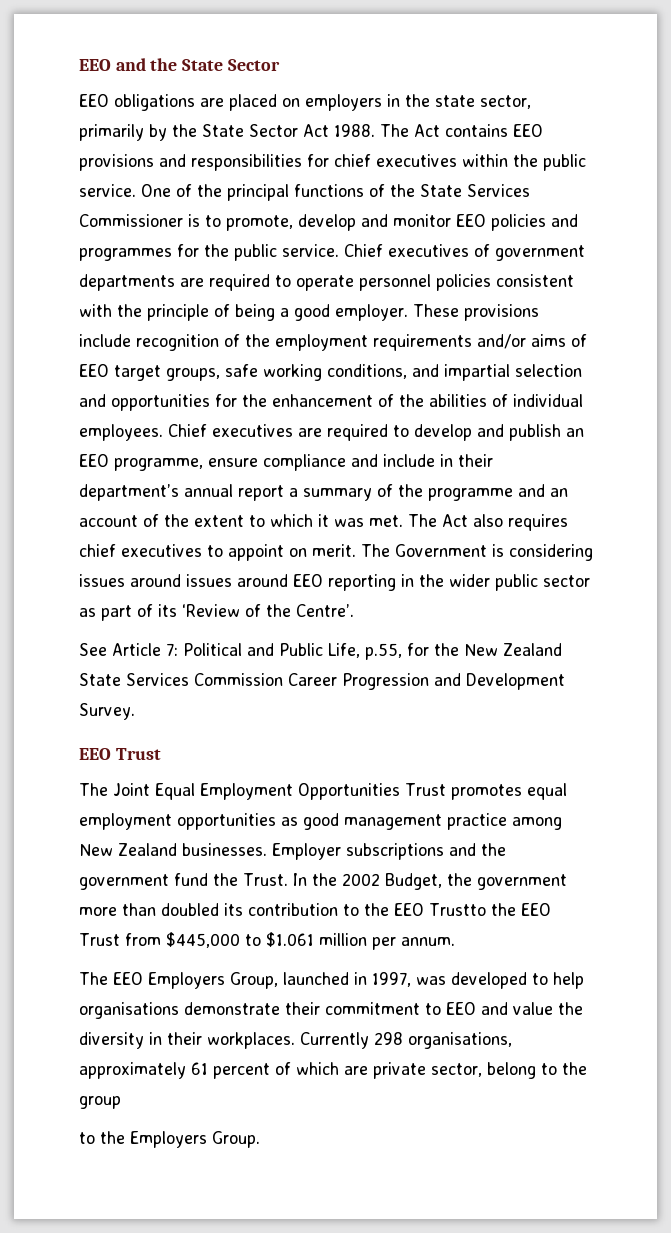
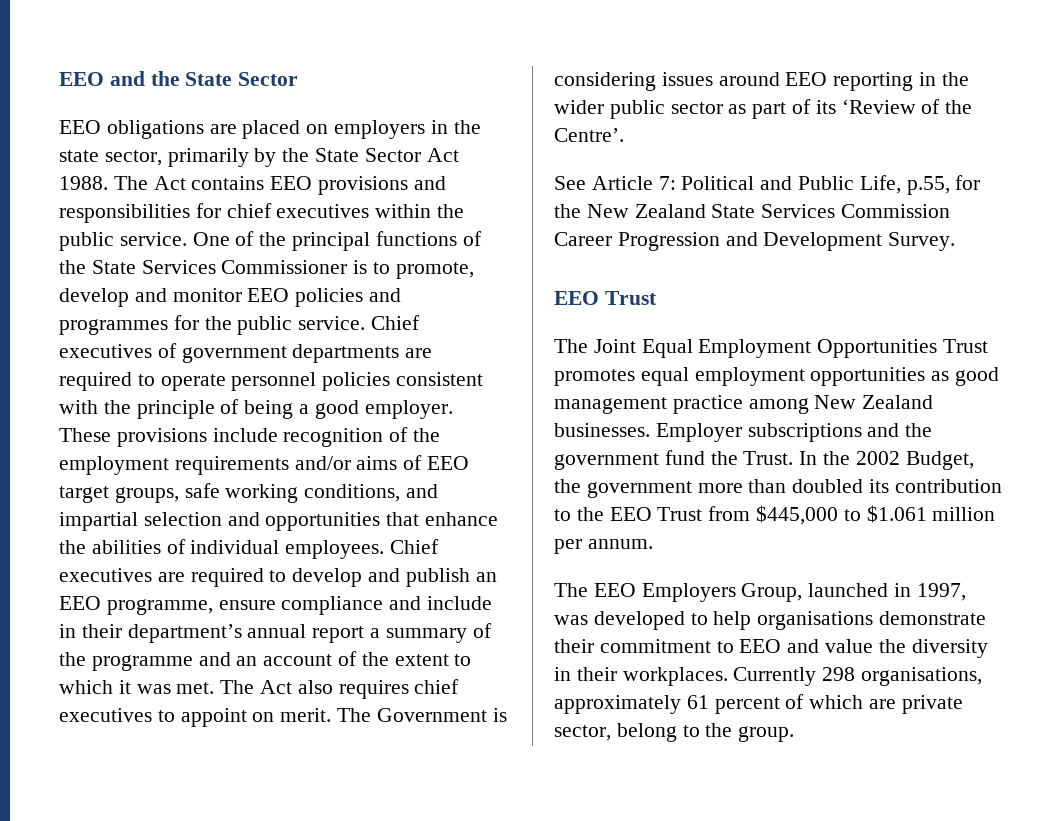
- These provisions include recognition of the employment requirements and/or aims of EEO target groups, safe working conditions, and impartial selection and opportunities for the enhancement of the abilities of individual employees.
+ These provisions include recognition of the employment requirements and/or aims of EEO target groups, safe working conditions, and impartial selection and opportunities that enhance the abilities of individual employees.
- The Government is considering issues around issues around EEO reporting in the wider public sector as part of its ‘Review of the Centre’.
+ The Government is considering issues around EEO reporting in the wider public sector as part of its ‘Review of the Centre’.
- In the 2002 Budget, the government more than doubled its contribution to the EEO Trustto the EEO Trust from $445,000 to $1.061 million per annum.
+ In the 2002 Budget, the government more than doubled its contribution to the EEO Trust from $445,000 to $1.061 million per annum.
- Currently 298 organisations, approximately 61 percent of which are private sector, belong to the group
- to the Employers Group.
+ Currently 298 organisations, approximately 61 percent of which are private sector, belong to the group.

